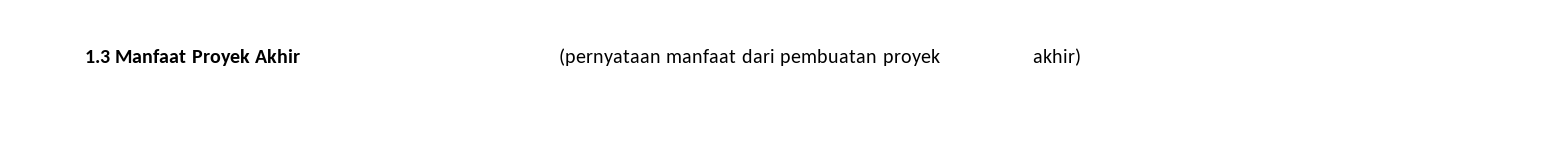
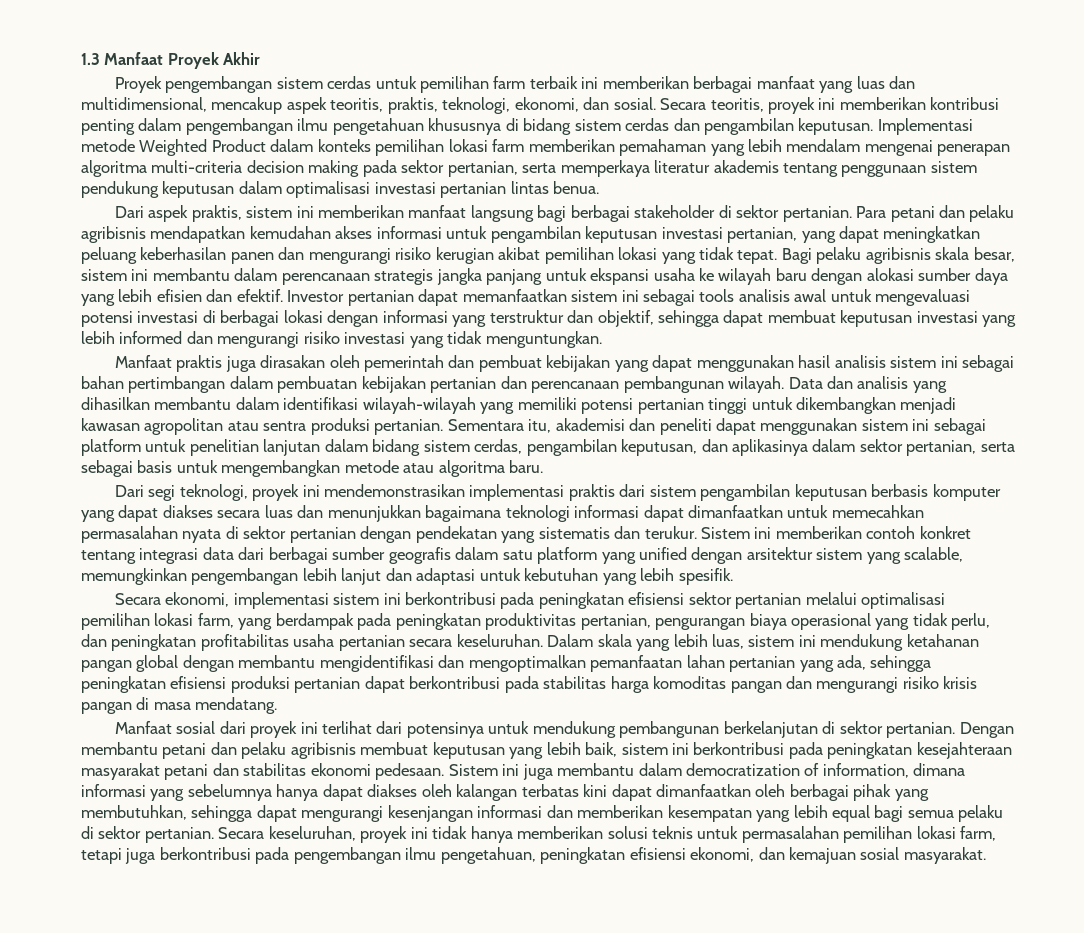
- (pernyataan manfaat dari pembuatan proyek akhir)
+ Proyek pengembangan sistem cerdas untuk pemilihan farm terbaik ini memberikan berbagai manfaat yang luas dan multidimensional, mencakup aspek teoritis, praktis, teknologi, ekonomi, dan sosial. Secara teoritis, proyek ini memberikan kontribusi penting dalam pengembangan ilmu pengetahuan khususnya di bidang sistem cerdas dan pengambilan keputusan. Implementasi metode Weighted Product dalam konteks pemilihan lokasi farm memberikan pemahaman yang lebih mendalam mengenai penerapan algoritma multi-criteria decision making pada sektor pertanian, serta memperkaya literatur akademis tentang penggunaan sistem pendukung keputusan dalam optimalisasi investasi pertanian lintas benua.
+ Dari aspek praktis, sistem ini memberikan manfaat langsung bagi berbagai stakeholder di sektor pertanian. Para petani dan pelaku agribisnis mendapatkan kemudahan akses informasi untuk pengambilan keputusan investasi pertanian, yang dapat meningkatkan peluang keberhasilan panen dan mengurangi risiko kerugian akibat pemilihan lokasi yang tidak tepat. Bagi pelaku agribisnis skala besar, sistem ini membantu dalam perencanaan strategis jangka panjang untuk ekspansi usaha ke wilayah baru dengan alokasi sumber daya yang lebih efisien dan efektif. Investor pertanian dapat memanfaatkan sistem ini sebagai tools analisis awal untuk mengevaluasi potensi investasi di berbagai lokasi dengan informasi yang terstruktur dan objektif, sehingga dapat membuat keputusan investasi yang lebih informed dan mengurangi risiko investasi yang tidak menguntungkan.
+ Manfaat praktis juga dirasakan oleh pemerintah dan pembuat kebijakan yang dapat menggunakan hasil analisis sistem ini sebagai bahan pertimbangan dalam pembuatan kebijakan pertanian dan perencanaan pembangunan wilayah. Data dan analisis yang dihasilkan membantu dalam identifikasi wilayah-wilayah yang memiliki potensi pertanian tinggi untuk dikembangkan menjadi kawasan agropolitan atau sentra produksi pertanian. Sementara itu, akademisi dan peneliti dapat menggunakan sistem ini sebagai platform untuk penelitian lanjutan dalam bidang sistem cerdas, pengambilan keputusan, dan aplikasinya dalam sektor pertanian, serta sebagai basis untuk mengembangkan metode atau algoritma baru.
+ Dari segi teknologi, proyek ini mendemonstrasikan implementasi praktis dari sistem pengambilan keputusan berbasis komputer yang dapat diakses secara luas dan menunjukkan bagaimana teknologi informasi dapat dimanfaatkan untuk memecahkan permasalahan nyata di sektor pertanian dengan pendekatan yang sistematis dan terukur. Sistem ini memberikan contoh konkret tentang integrasi data dari berbagai sumber geografis dalam satu platform yang unified dengan arsitektur sistem yang scalable, memungkinkan pengembangan lebih lanjut dan adaptasi untuk kebutuhan yang lebih spesifik.
+ Secara ekonomi, implementasi sistem ini berkontribusi pada peningkatan efisiensi sektor pertanian melalui optimalisasi pemilihan lokasi farm, yang berdampak pada peningkatan produktivitas pertanian, pengurangan biaya operasional yang tidak perlu, dan peningkatan profitabilitas usaha pertanian secara keseluruhan. Dalam skala yang lebih luas, sistem ini mendukung ketahanan pangan global dengan membantu mengidentifikasi dan mengoptimalkan pemanfaatan lahan pertanian yang ada, sehingga peningkatan efisiensi produksi pertanian dapat berkontribusi pada stabilitas harga komoditas pangan dan mengurangi risiko krisis pangan di masa mendatang.
+ Manfaat sosial dari proyek ini terlihat dari potensinya untuk mendukung pembangunan berkelanjutan di sektor pertanian. Dengan membantu petani dan pelaku agribisnis membuat keputusan yang lebih baik, sistem ini berkontribusi pada peningkatan kesejahteraan masyarakat petani dan stabilitas ekonomi pedesaan. Sistem ini juga membantu dalam democratization of information, dimana informasi yang sebelumnya hanya dapat diakses oleh kalangan terbatas kini dapat dimanfaatkan oleh berbagai pihak yang membutuhkan, sehingga dapat mengurangi kesenjangan informasi dan memberikan kesempatan yang lebih equal bagi semua pelaku di sektor pertanian. Secara keseluruhan, proyek ini tidak hanya memberikan solusi teknis untuk permasalahan pemilihan lokasi farm, tetapi juga berkontribusi pada pengembangan ilmu pengetahuan, peningkatan efisiensi ekonomi, dan kemajuan sosial masyarakat.

